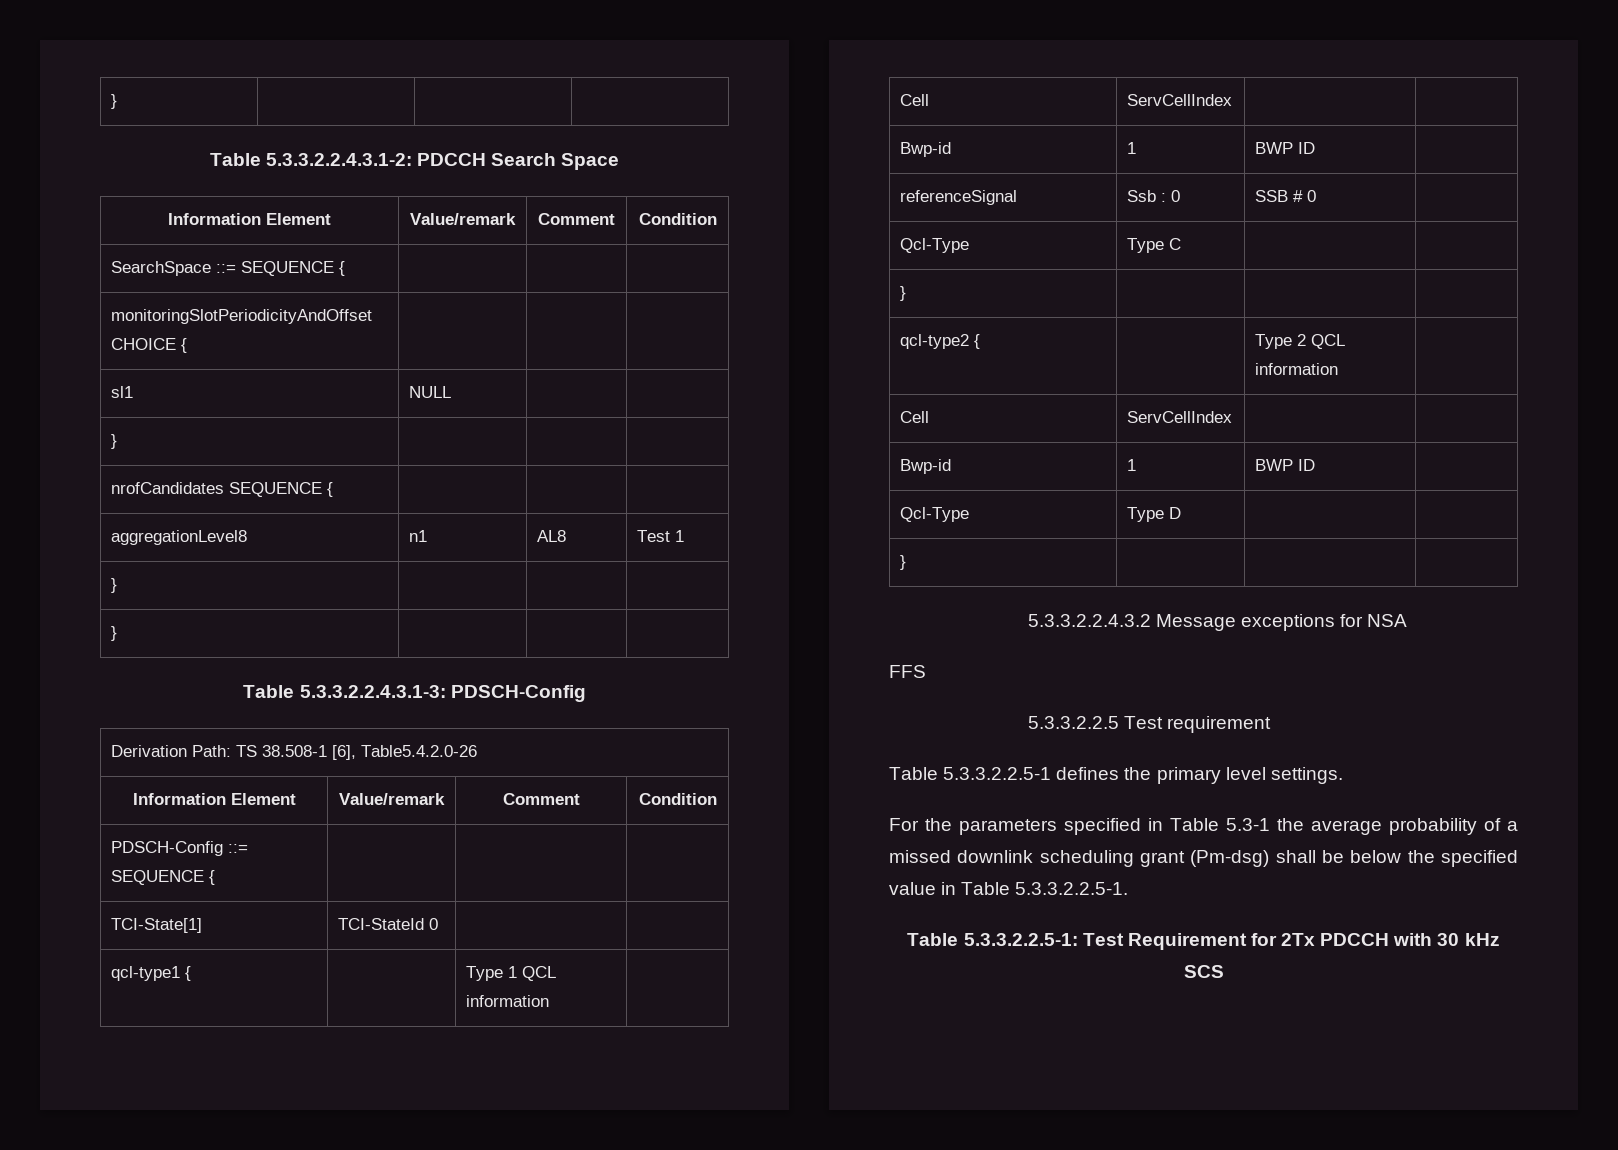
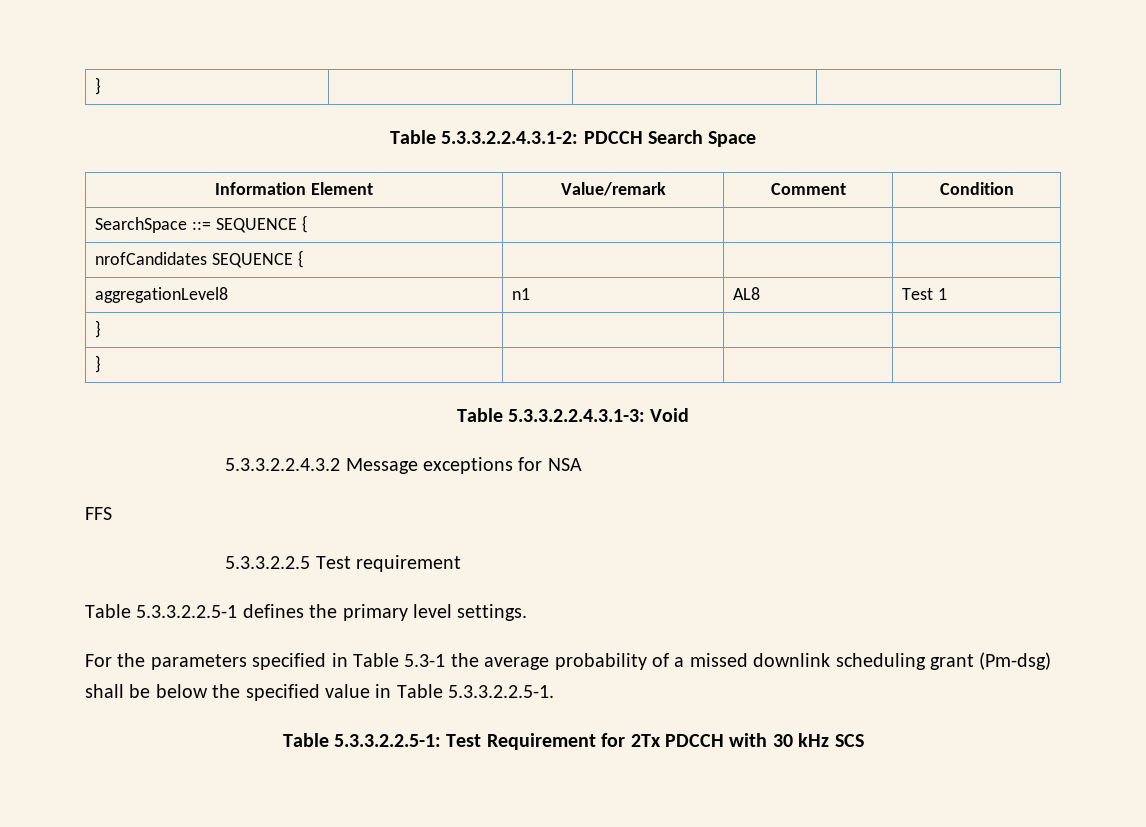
- monitoringSlotPeriodicityAndOffset CHOICE { | | |
- sl1 | NULL | |
- } | | |
- Table 5.3.3.2.2.4.3.1-3: PDSCH-Config
- Derivation Path: TS 38.508-1 [6], Table5.4.2.0-26
- Information Element | Value/remark | Comment | Condition
- PDSCH-Config ::= SEQUENCE { | | |
- TCI-State[1] | TCI-StateId 0 | |
- qcl-type1 { | | Type 1 QCL information |
- Cell | ServCellIndex | |
- Bwp-id | 1 | BWP ID |
- referenceSignal | Ssb : 0 | SSB # 0 |
- Qcl-Type | Type C | |
- } | | |
- qcl-type2 { | | Type 2 QCL information |
- Cell | ServCellIndex | |
- Bwp-id | 1 | BWP ID |
- Qcl-Type | Type D | |
- } | | |
+ Table 5.3.3.2.2.4.3.1-3: Void

